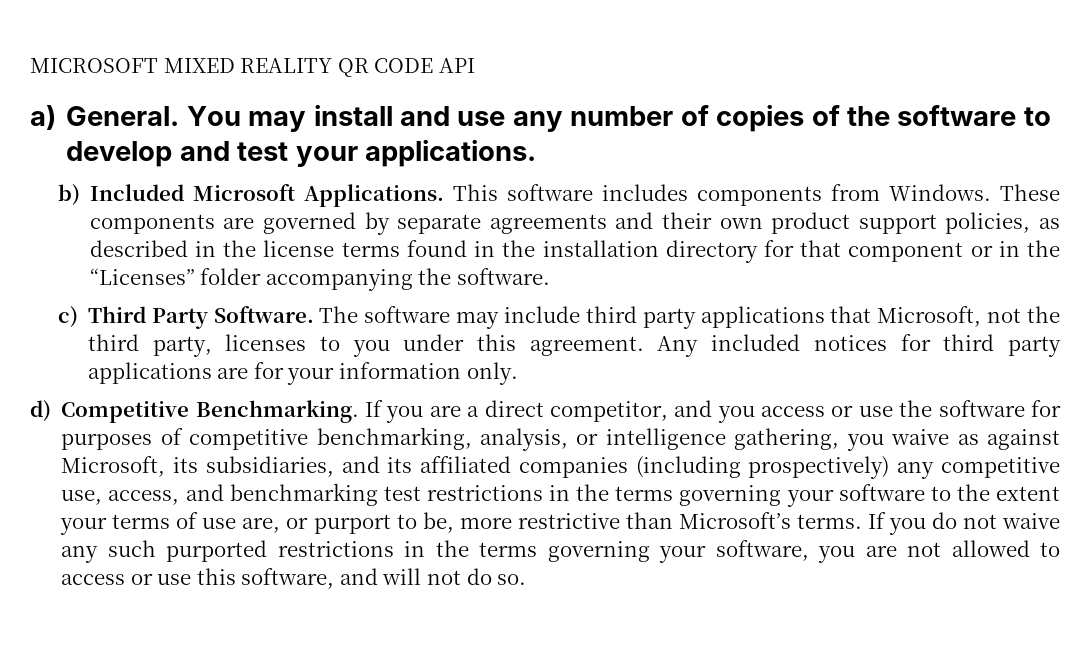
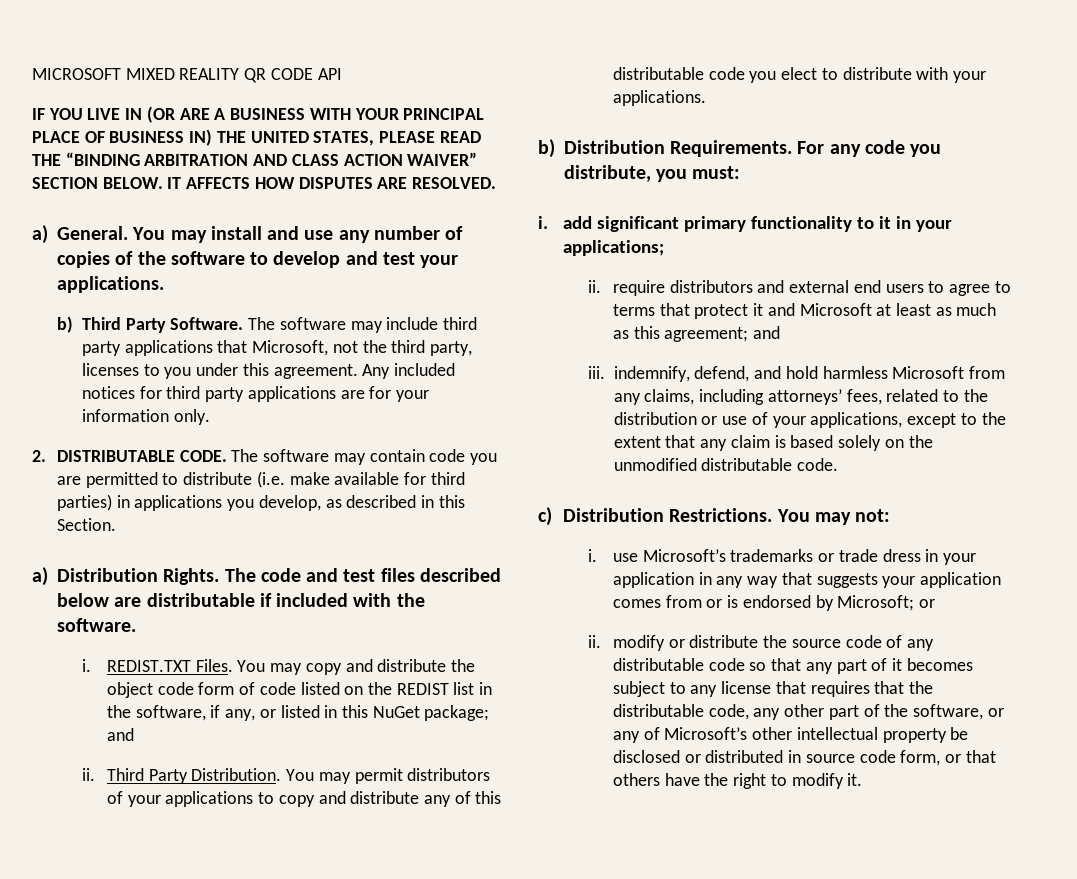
+ IF YOU LIVE IN (OR ARE A BUSINESS WITH YOUR PRINCIPAL PLACE OF BUSINESS IN) THE UNITED STATES, PLEASE READ THE “BINDING ARBITRATION AND CLASS ACTION WAIVER” SECTION BELOW. IT AFFECTS HOW DISPUTES ARE RESOLVED.
- b) Included Microsoft Applications. This software includes components from Windows. These components are governed by separate agreements and their own product support policies, as described in the license terms found in the installation directory for that component or in the “Licenses” folder accompanying the software.
- c) Third Party Software.
+ b) Third Party Software.
- d) Competitive Benchmarking. If you are a direct competitor, and you access or use the software for purposes of competitive benchmarking, analysis, or intelligence gathering, you waive as against Microsoft, its subsidiaries, and its affiliated companies (including prospectively) any competitive use, access, and benchmarking test restrictions in the terms governing your software to the extent your terms of use are, or purport to be, more restrictive than Microsoft’s terms. If you do not waive any such purported restrictions in the terms governing your software, you are not allowed to access or use this software, and will not do so.
+ 2. DISTRIBUTABLE CODE. The software may contain code you are permitted to distribute (i.e. make available for third parties) in applications you develop, as described in this Section.
+ a) Distribution Rights. The code and test files described below are distributable if included with the software.
+ i. REDIST.TXT Files. You may copy and distribute the object code form of code listed on the REDIST list in the software, if any, or listed in this NuGet package; and
+ ii. Third Party Distribution. You may permit distributors of your applications to copy and distribute any of this distributable code you elect to distribute with your applications.
+ b) Distribution Requirements. For any code you distribute, you must:
+ i. add significant primary functionality to it in your applications;
+ ii. require distributors and external end users to agree to terms that protect it and Microsoft at least as much as this agreement; and
+ iii. indemnify, defend, and hold harmless Microsoft from any claims, including attorneys’ fees, related to the distribution or use of your applications, except to the extent that any claim is based solely on the unmodified distributable code.
+ c) Distribution Restrictions. You may not:
+ i. use Microsoft’s trademarks or trade dress in your application in any way that suggests your application comes from or is endorsed by Microsoft; or
+ ii. modify or distribute the source code of any distributable code so that any part of it becomes subject to any license that requires that the distributable code, any other part of the software, or any of Microsoft’s other intellectual property be disclosed or distributed in source code form, or that others have the right to modify it.

